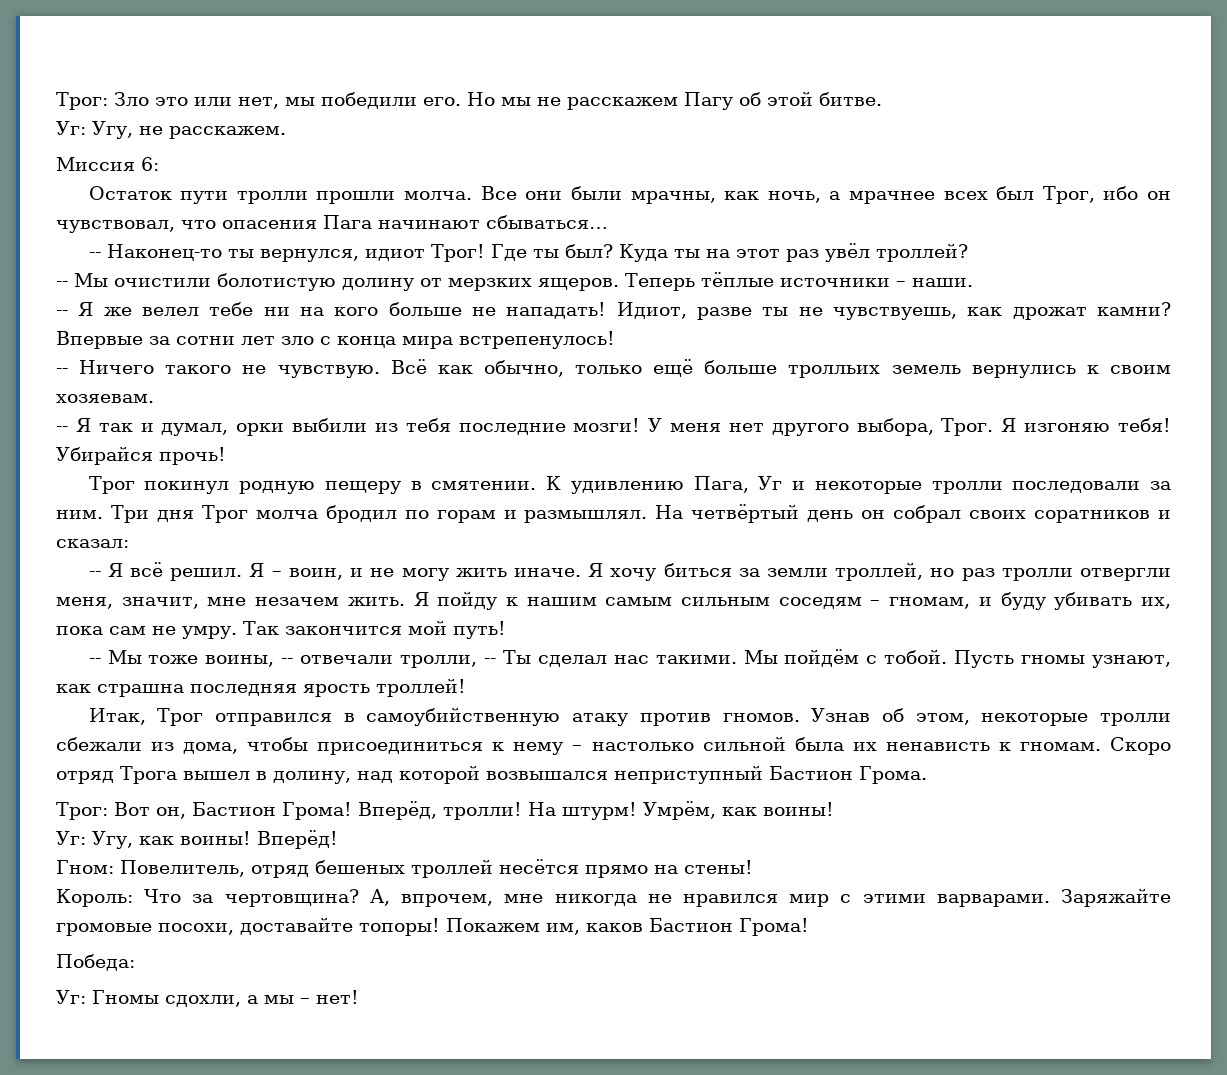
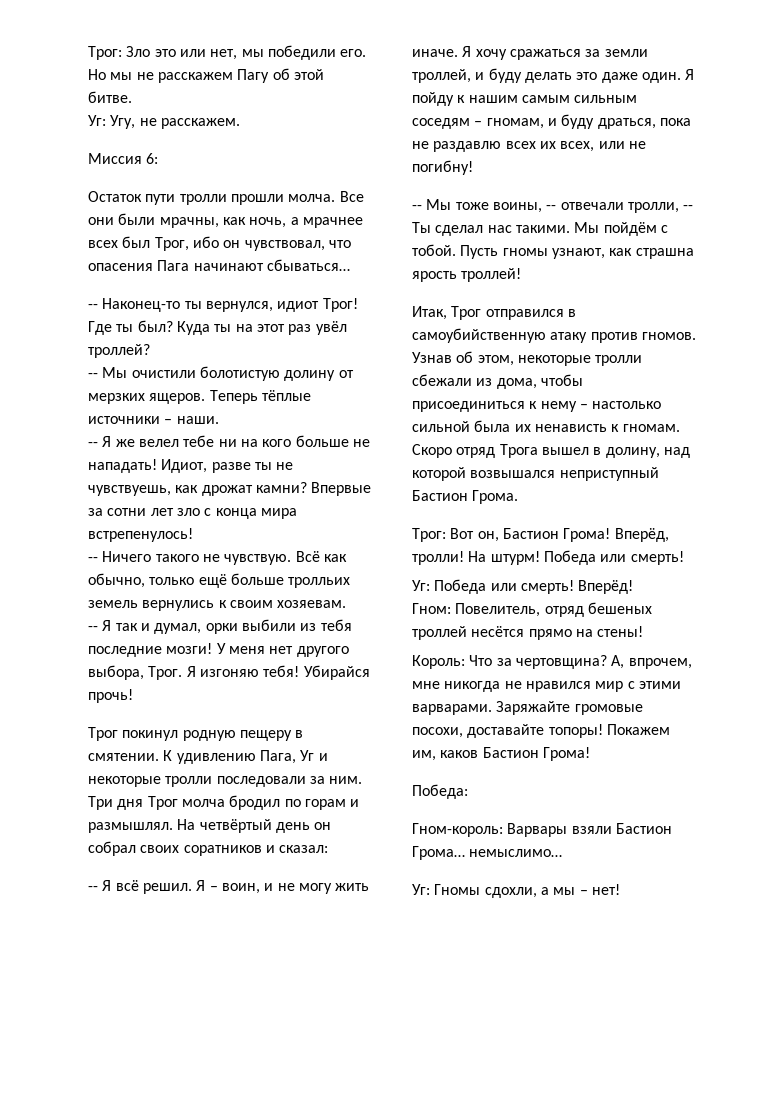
- Я хочу биться за земли троллей, но раз тролли отвергли меня, значит, мне незачем жить.
+ Я хочу сражаться за земли троллей, и буду делать это даже один.
- Я пойду к нашим самым сильным соседям – гномам, и буду убивать их, пока сам не умру. Так закончится мой путь!
+ Я пойду к нашим самым сильным соседям – гномам, и буду драться, пока не раздавлю всех их всех, или не погибну!
- Пусть гномы узнают, как страшна последняя ярость троллей!
+ Пусть гномы узнают, как страшна ярость троллей!
- На штурм! Умрём, как воины!
- Уг: Угу, как воины!
+ На штурм! Победа или смерть!
+ Уг: Победа или смерть!
+ Гном-король: Варвары взяли Бастион Грома… немыслимо…

